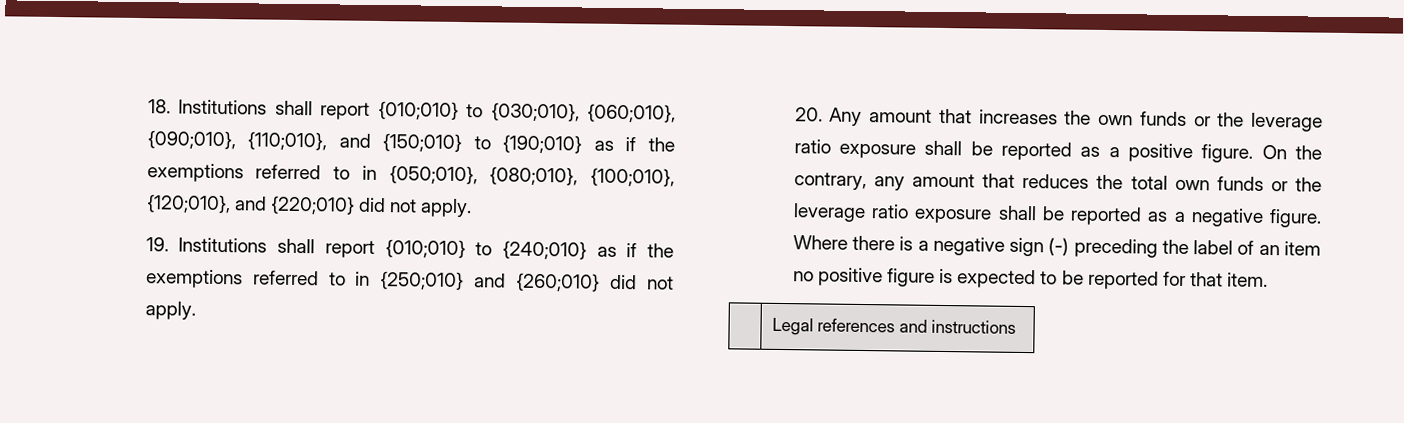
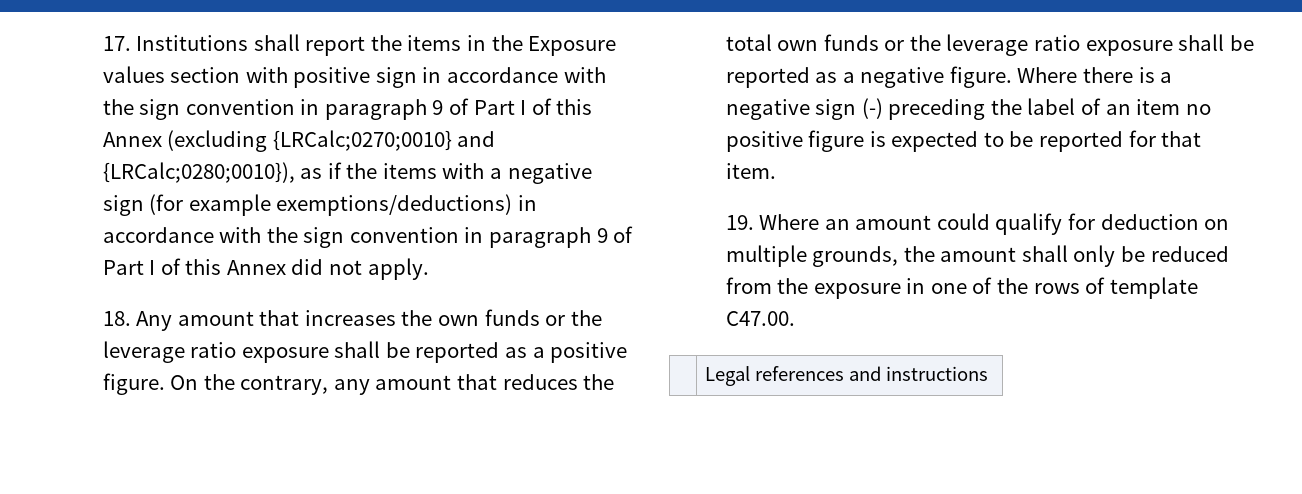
- 18. Institutions shall report {010;010} to {030;010}, {060;010}, {090;010}, {110;010}, and {150;010} to {190;010} as if the exemptions referred to in {050;010}, {080;010}, {100;010}, {120;010}, and {220;010} did not apply.
- 19. Institutions shall report {010;010} to {240;010} as if the exemptions referred to in {250;010} and {260;010} did not apply.
- 20. Any amount that increases the own funds or the leverage ratio exposure shall be reported as a positive figure.
+ 17. Institutions shall report the items in the Exposure values section with positive sign in accordance with the sign convention in paragraph 9 of Part I of this Annex (excluding {LRCalc;0270;0010} and {LRCalc;0280;0010}), as if the items with a negative sign (for example exemptions/deductions) in accordance with the sign convention in paragraph 9 of Part I of this Annex did not apply.
+ 18. Any amount that increases the own funds or the leverage ratio exposure shall be reported as a positive figure.
+ 19. Where an amount could qualify for deduction on multiple grounds, the amount shall only be reduced from the exposure in one of the rows of template C47.00.

